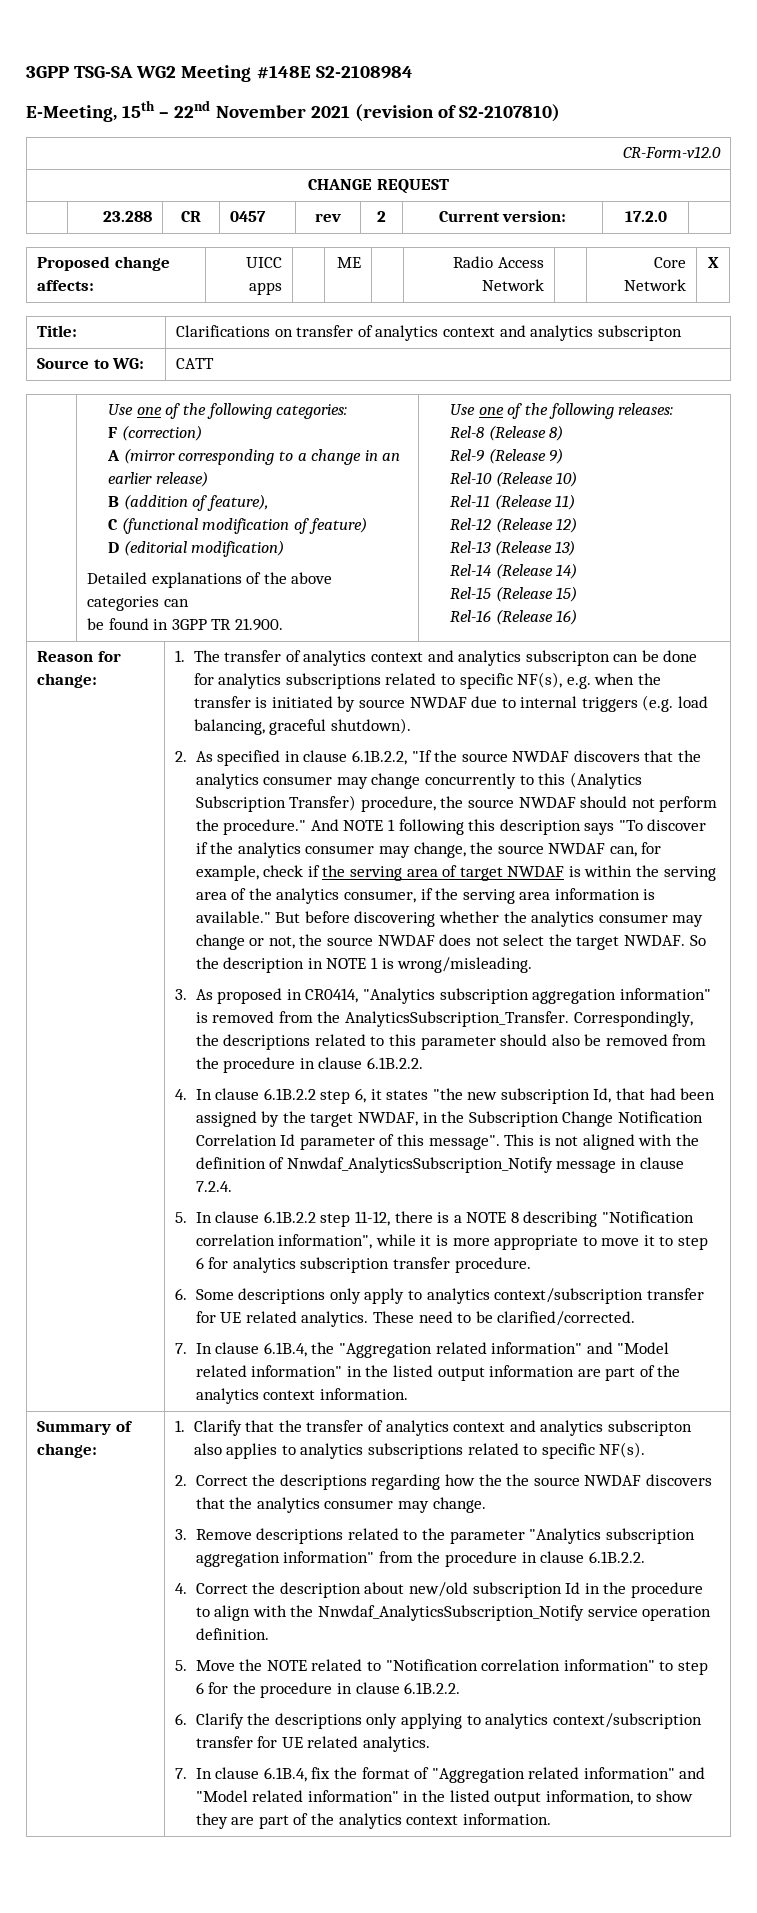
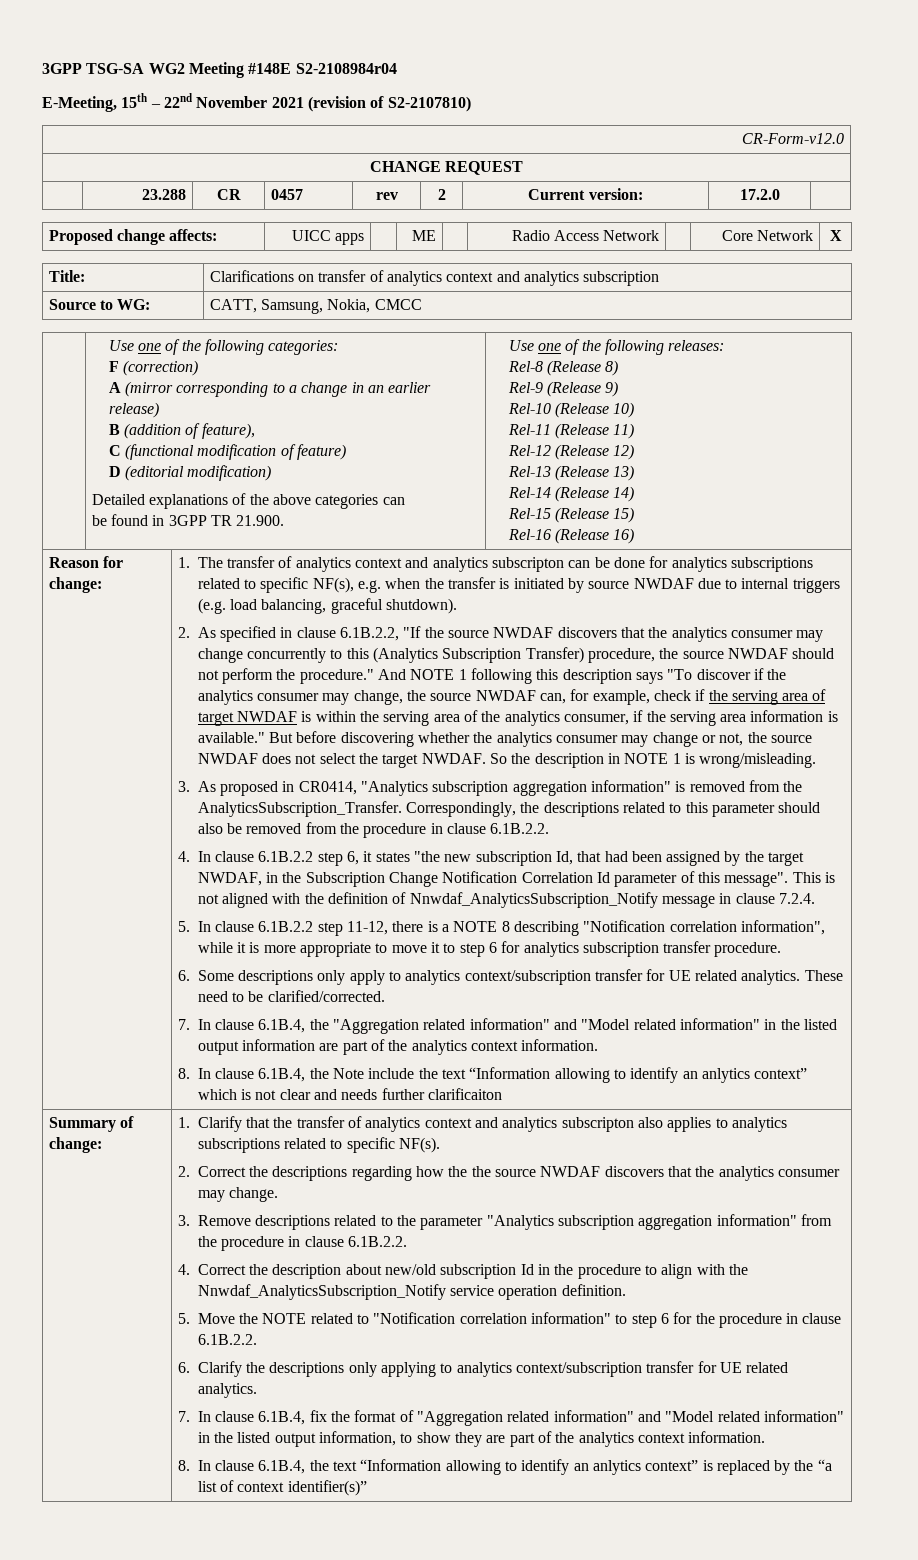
- 3GPP TSG-SA WG2 Meeting #148E S2-2108984
+ 3GPP TSG-SA WG2 Meeting #148E S2-2108984r04
- Title: | Clarifications on transfer of analytics context and analytics subscripton
+ Title: | Clarifications on transfer of analytics context and analytics subscription
- Source to WG: | CATT
+ Source to WG: | CATT, Samsung, Nokia, CMCC
+ 8. In clause 6.1B.4, the Note include the text “Information allowing to identify an anlytics context” which is not clear and needs further clarificaiton
+ 8. In clause 6.1B.4, the text “Information allowing to identify an anlytics context” is replaced by the “a list of context identifier(s)”

